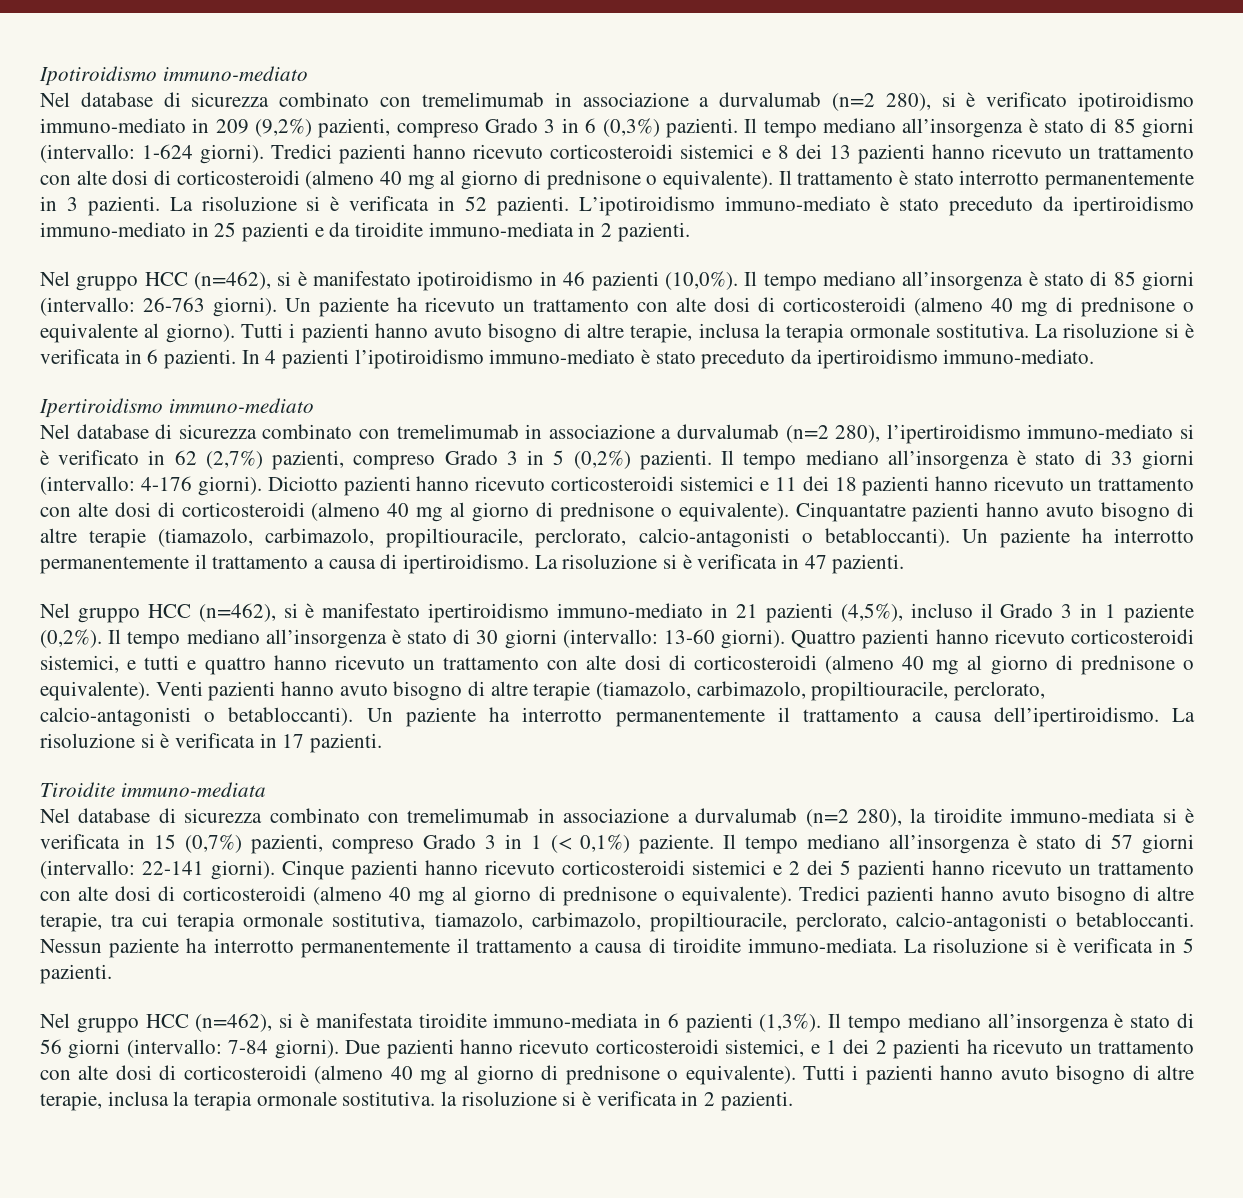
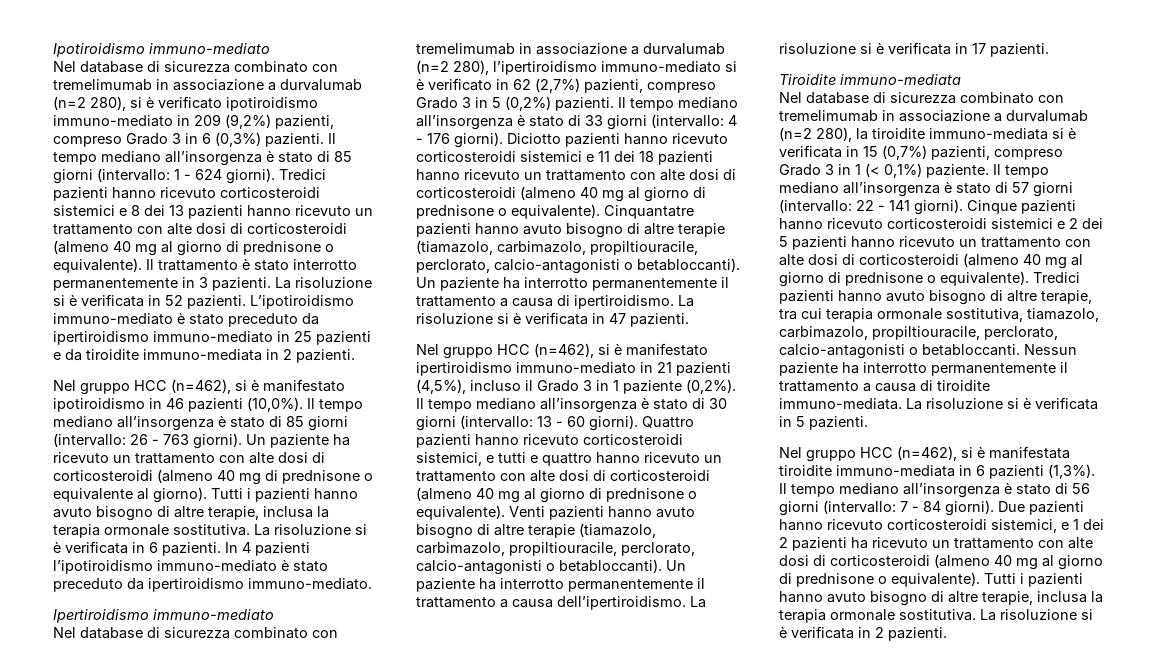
- Il tempo mediano all’insorgenza è stato di 85 giorni (intervallo: 1-624 giorni).
+ Il tempo mediano all’insorgenza è stato di 85 giorni (intervallo: 1 - 624 giorni).
- Il tempo mediano all’insorgenza è stato di 85 giorni (intervallo: 26-763 giorni).
+ Il tempo mediano all’insorgenza è stato di 85 giorni (intervallo: 26 - 763 giorni).
- Il tempo mediano all’insorgenza è stato di 33 giorni (intervallo: 4-176 giorni).
+ Il tempo mediano all’insorgenza è stato di 33 giorni (intervallo: 4 - 176 giorni).
- Il tempo mediano all’insorgenza è stato di 30 giorni (intervallo: 13-60 giorni).
+ Il tempo mediano all’insorgenza è stato di 30 giorni (intervallo: 13 - 60 giorni).
- Il tempo mediano all’insorgenza è stato di 57 giorni (intervallo: 22-141 giorni).
+ Il tempo mediano all’insorgenza è stato di 57 giorni (intervallo: 22 - 141 giorni).
- Il tempo mediano all’insorgenza è stato di 56 giorni (intervallo: 7-84 giorni).
+ Il tempo mediano all’insorgenza è stato di 56 giorni (intervallo: 7 - 84 giorni).
- Tutti i pazienti hanno avuto bisogno di altre terapie, inclusa la terapia ormonale sostitutiva. la risoluzione si è verificata in 2 pazienti.
+ Tutti i pazienti hanno avuto bisogno di altre terapie, inclusa la terapia ormonale sostitutiva. La risoluzione si è verificata in 2 pazienti.

